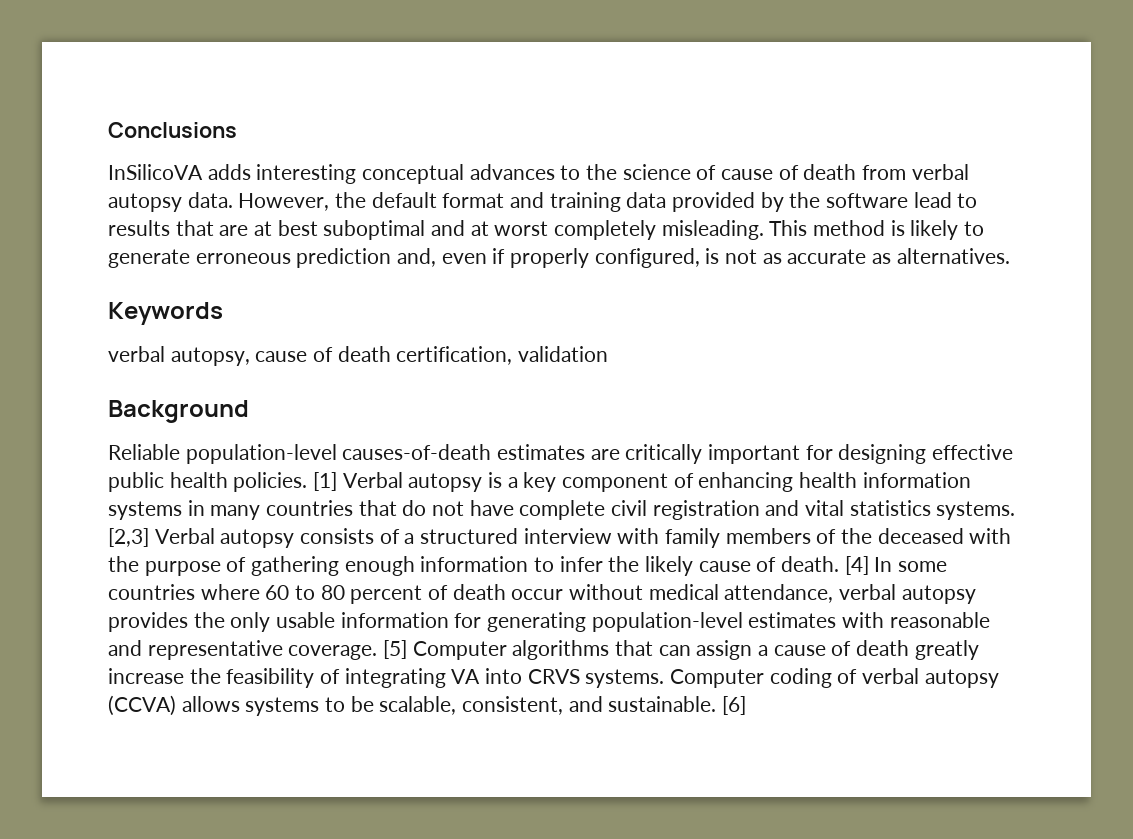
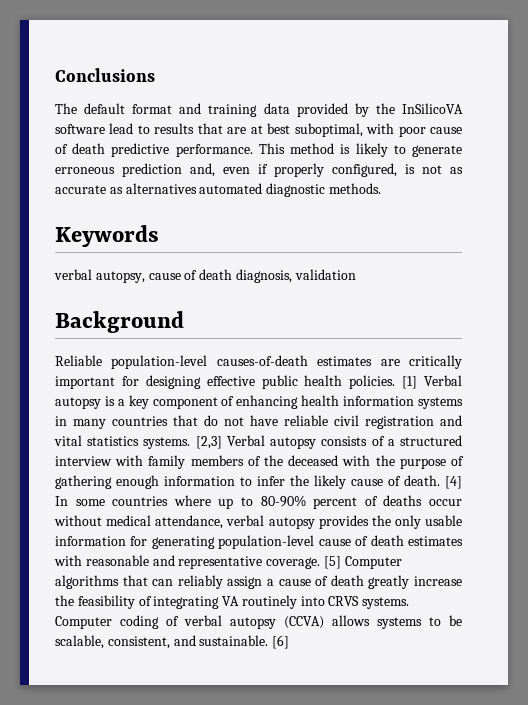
- InSilicoVA adds interesting conceptual advances to the science of cause of death from verbal autopsy data. However, the default format and training data provided by the software lead to results that are at best suboptimal and at worst completely misleading.
+ The default format and training data provided by the InSilicoVA software lead to results that are at best suboptimal, with poor cause of death predictive performance.
- This method is likely to generate erroneous prediction and, even if properly configured, is not as accurate as alternatives.
+ This method is likely to generate erroneous prediction and, even if properly configured, is not as accurate as alternatives automated diagnostic methods.
- verbal autopsy, cause of death certification, validation
+ verbal autopsy, cause of death diagnosis, validation
- [1] Verbal autopsy is a key component of enhancing health information systems in many countries that do not have complete civil registration and vital statistics systems.
+ [1] Verbal autopsy is a key component of enhancing health information systems in many countries that do not have reliable civil registration and vital statistics systems.
- [4] In some countries where 60 to 80 percent of death occur without medical attendance, verbal autopsy provides the only usable information for generating population-level estimates with reasonable and representative coverage.
+ [4] In some countries where up to 80-90% percent of deaths occur without medical attendance, verbal autopsy provides the only usable information for generating population-level cause of death estimates with reasonable and representative coverage.
- [5] Computer algorithms that can assign a cause of death greatly increase the feasibility of integrating VA into CRVS systems.
+ [5] Computer algorithms that can reliably assign a cause of death greatly increase the feasibility of integrating VA routinely into CRVS systems.

